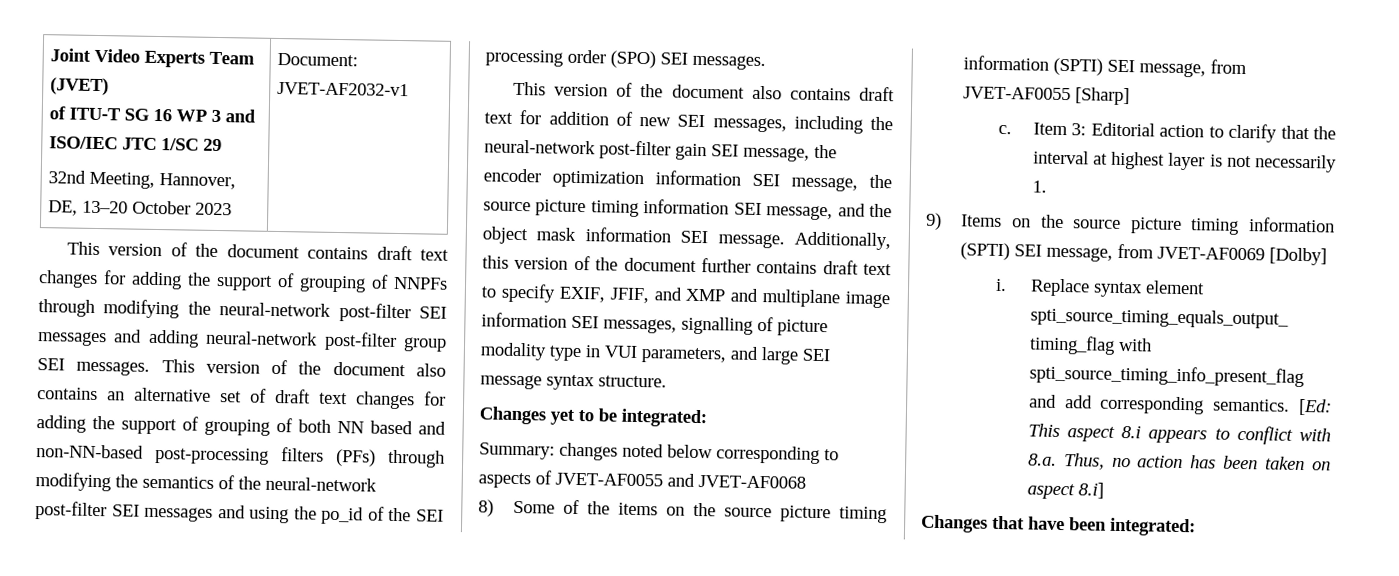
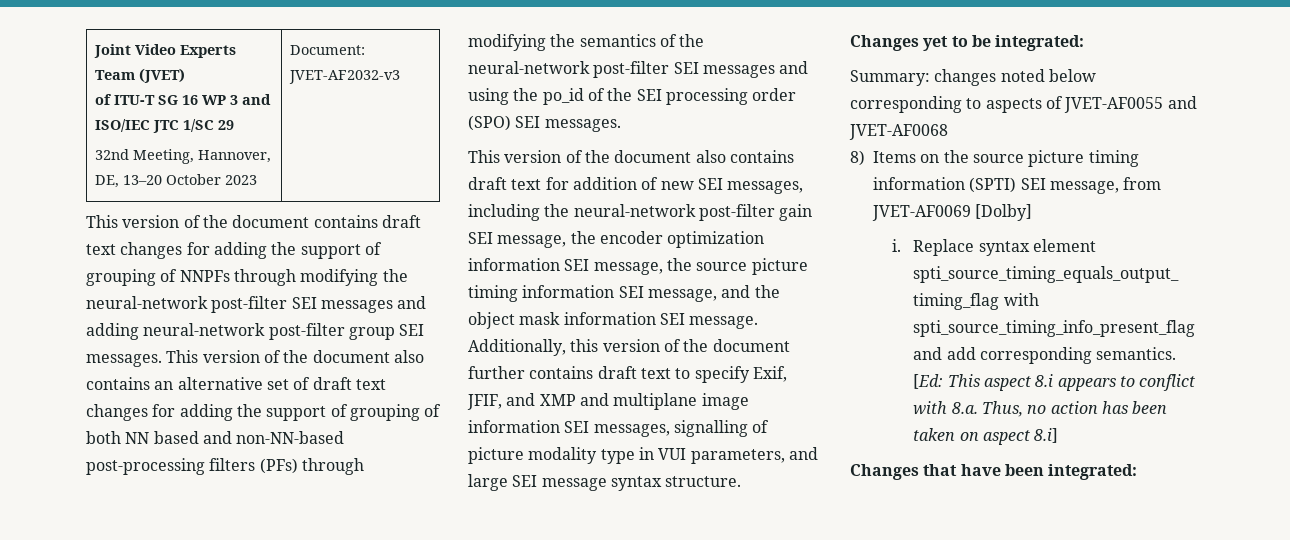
  Joint Video Experts Team (JVET)
  of ITU-T SG 16 WP 3 and ISO/IEC JTC 1/SC 29
- 32nd Meeting, Hannover, DE, 13–20 October 2023 | Document: JVET-AF2032-v1
+ 32nd Meeting, Hannover, DE, 13–20 October 2023 | Document: JVET-AF2032-v3
- Additionally, this version of the document further contains draft text to specify EXIF, JFIF, and XMP and multiplane image information SEI messages, signalling of picture modality type in VUI parameters, and large SEI message syntax structure.
+ Additionally, this version of the document further contains draft text to specify Exif, JFIF, and XMP and multiplane image information SEI messages, signalling of picture modality type in VUI parameters, and large SEI message syntax structure.
- 8) Some of the items on the source picture timing information (SPTI) SEI message, from JVET-AF0055 [Sharp]
- c. Item 3: Editorial action to clarify that the interval at highest layer is not necessarily 1.
- 9) Items on the source picture timing information (SPTI) SEI message, from JVET-AF0069 [Dolby]
+ 8) Items on the source picture timing information (SPTI) SEI message, from JVET-AF0069 [Dolby]

